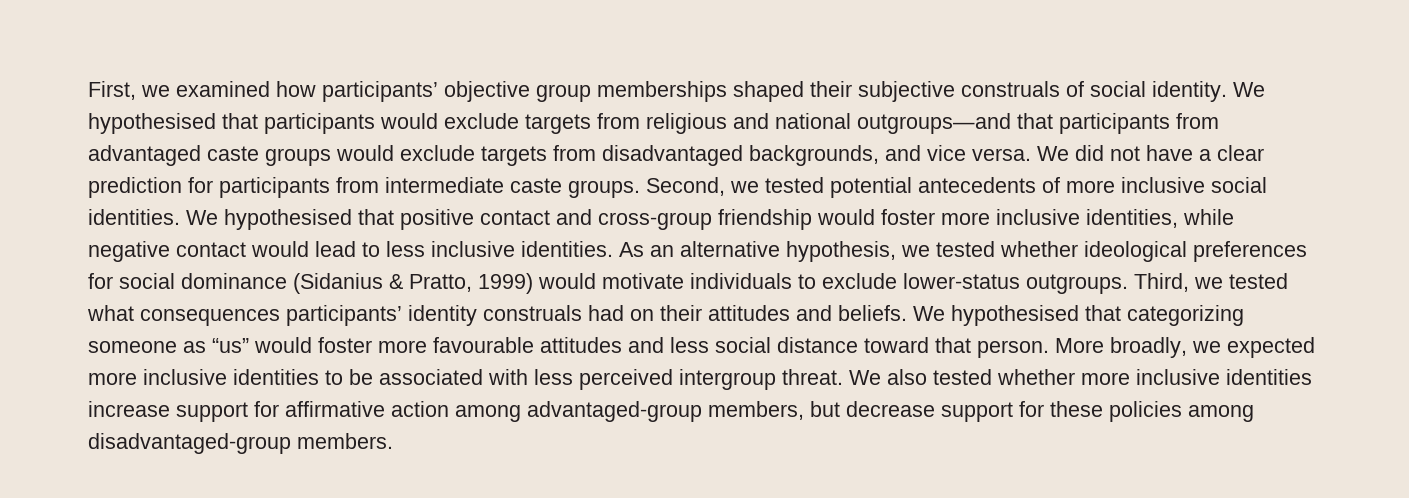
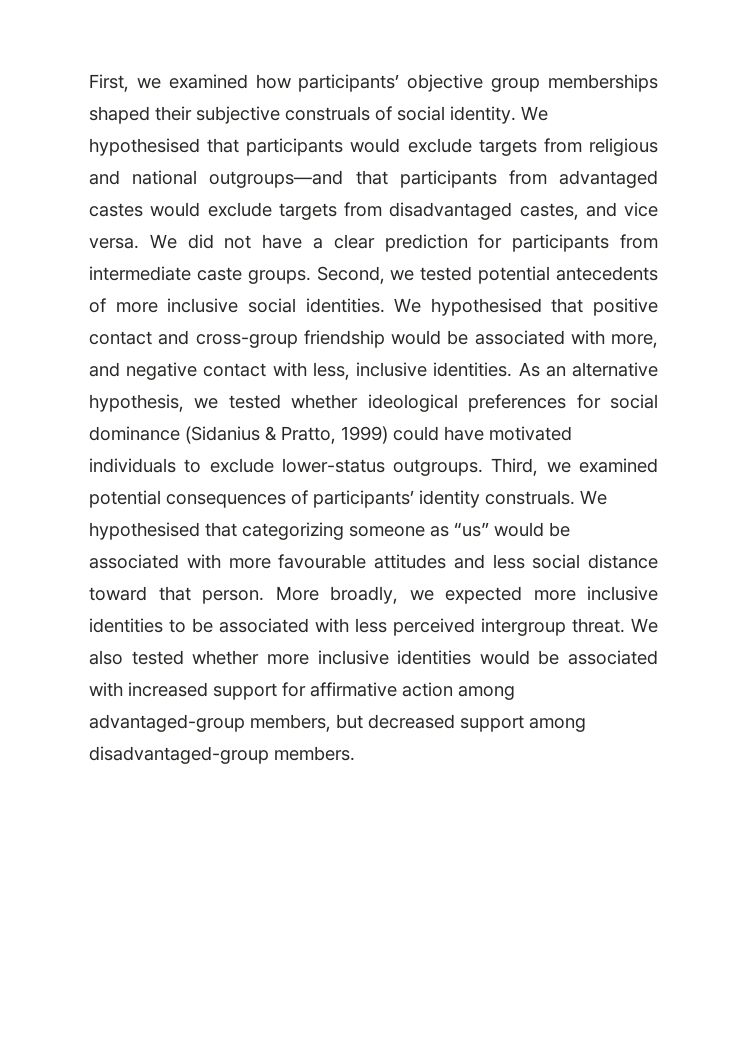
- We hypothesised that participants would exclude targets from religious and national outgroups—and that participants from advantaged caste groups would exclude targets from disadvantaged backgrounds, and vice versa.
+ We hypothesised that participants would exclude targets from religious and national outgroups—and that participants from advantaged castes would exclude targets from disadvantaged castes, and vice versa.
- We hypothesised that positive contact and cross-group friendship would foster more inclusive identities, while negative contact would lead to less inclusive identities.
+ We hypothesised that positive contact and cross-group friendship would be associated with more, and negative contact with less, inclusive identities.
- As an alternative hypothesis, we tested whether ideological preferences for social dominance (Sidanius & Pratto, 1999) would motivate individuals to exclude lower-status outgroups.
+ As an alternative hypothesis, we tested whether ideological preferences for social dominance (Sidanius & Pratto, 1999) could have motivated individuals to exclude lower-status outgroups.
- Third, we tested what consequences participants’ identity construals had on their attitudes and beliefs.
+ Third, we examined potential consequences of participants’ identity construals.
- We hypothesised that categorizing someone as “us” would foster more favourable attitudes and less social distance toward that person.
+ We hypothesised that categorizing someone as “us” would be associated with more favourable attitudes and less social distance toward that person.
- We also tested whether more inclusive identities increase support for affirmative action among advantaged-group members, but decrease support for these policies among disadvantaged-group members.
+ We also tested whether more inclusive identities would be associated with increased support for affirmative action among advantaged-group members, but decreased support among disadvantaged-group members.

